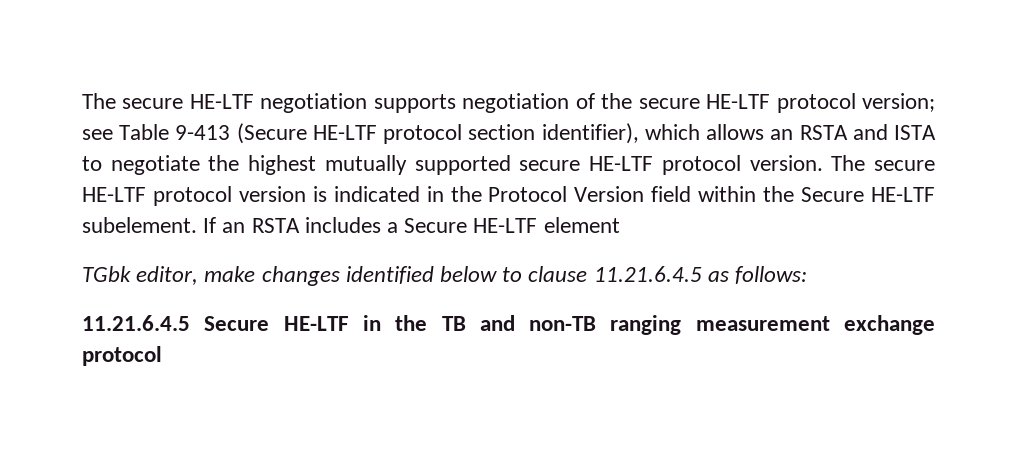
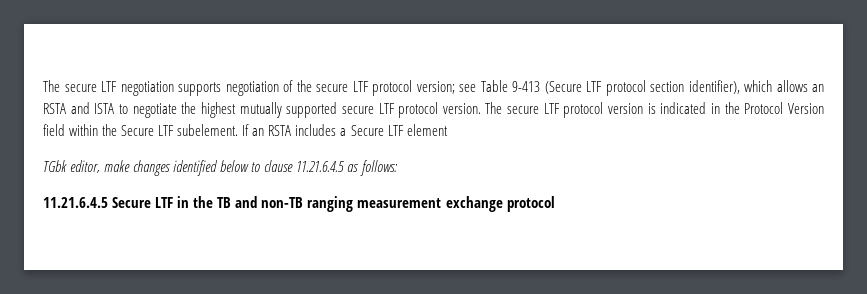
- The secure HE-LTF negotiation supports negotiation of the secure HE-LTF protocol version; see Table 9-413 (Secure HE-LTF protocol section identifier), which allows an RSTA and ISTA to negotiate the highest mutually supported secure HE-LTF protocol version.
+ The secure LTF negotiation supports negotiation of the secure LTF protocol version; see Table 9-413 (Secure LTF protocol section identifier), which allows an RSTA and ISTA to negotiate the highest mutually supported secure LTF protocol version.
- The secure HE-LTF protocol version is indicated in the Protocol Version field within the Secure HE-LTF subelement.
+ The secure LTF protocol version is indicated in the Protocol Version field within the Secure LTF subelement.
- If an RSTA includes a Secure HE-LTF element
+ If an RSTA includes a Secure LTF element
- 11.21.6.4.5 Secure HE-LTF in the TB and non-TB ranging measurement exchange protocol
+ 11.21.6.4.5 Secure LTF in the TB and non-TB ranging measurement exchange protocol

